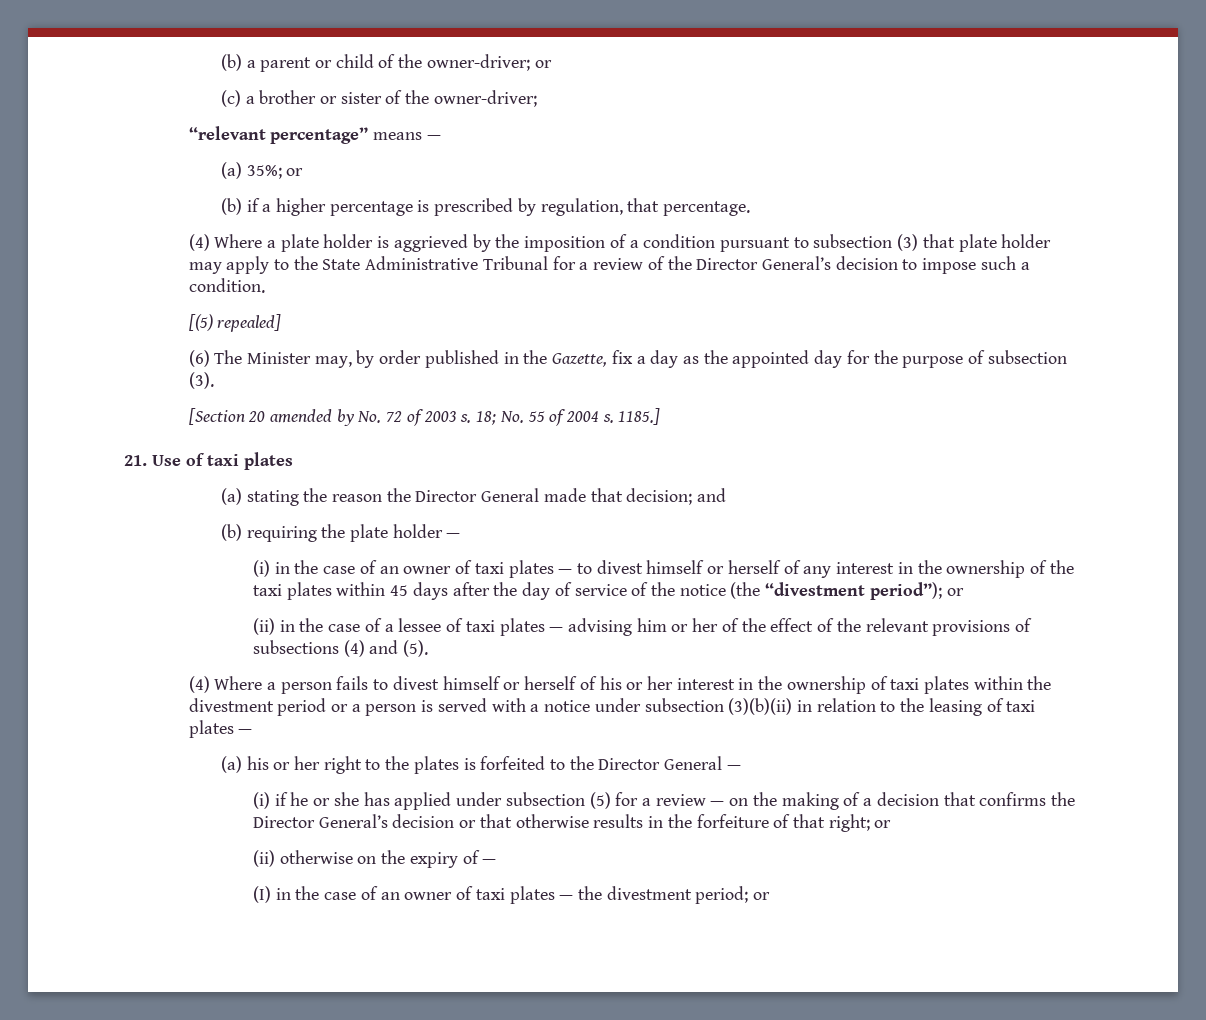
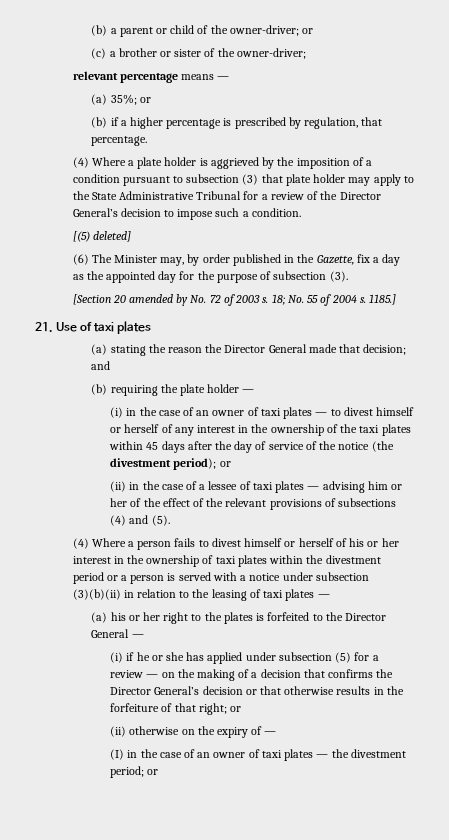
- “relevant percentage” means —
+ relevant percentage means —
- [(5) repealed]
+ [(5) deleted]
- (i) in the case of an owner of taxi plates — to divest himself or herself of any interest in the ownership of the taxi plates within 45 days after the day of service of the notice (the “divestment period”); or
+ (i) in the case of an owner of taxi plates — to divest himself or herself of any interest in the ownership of the taxi plates within 45 days after the day of service of the notice (the divestment period); or

